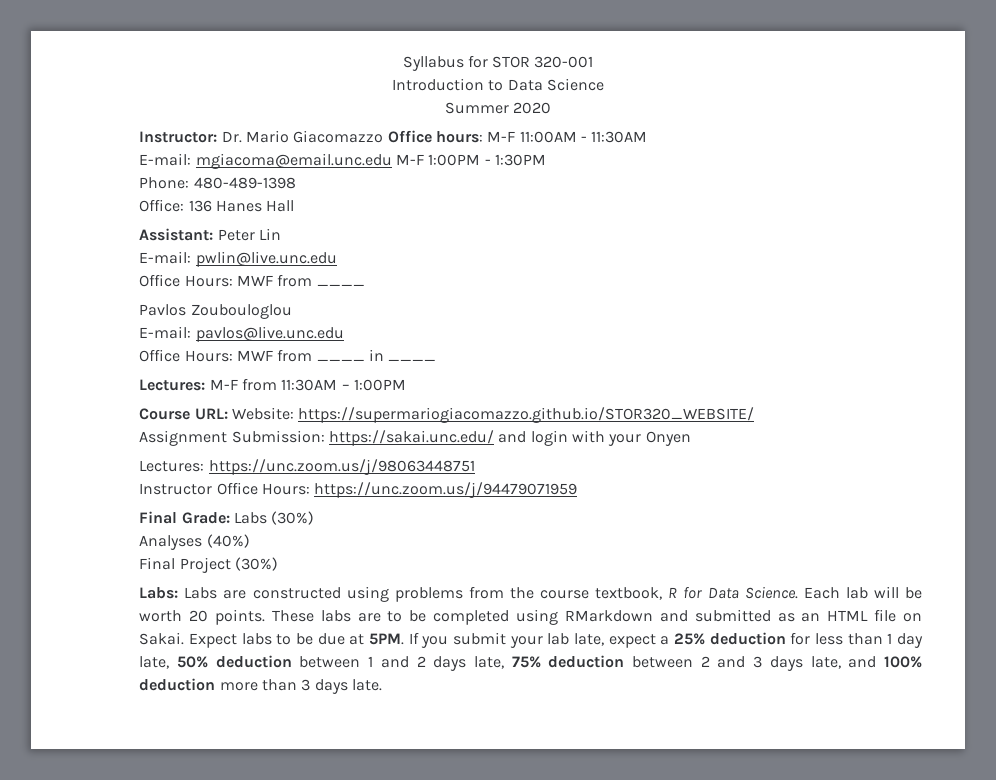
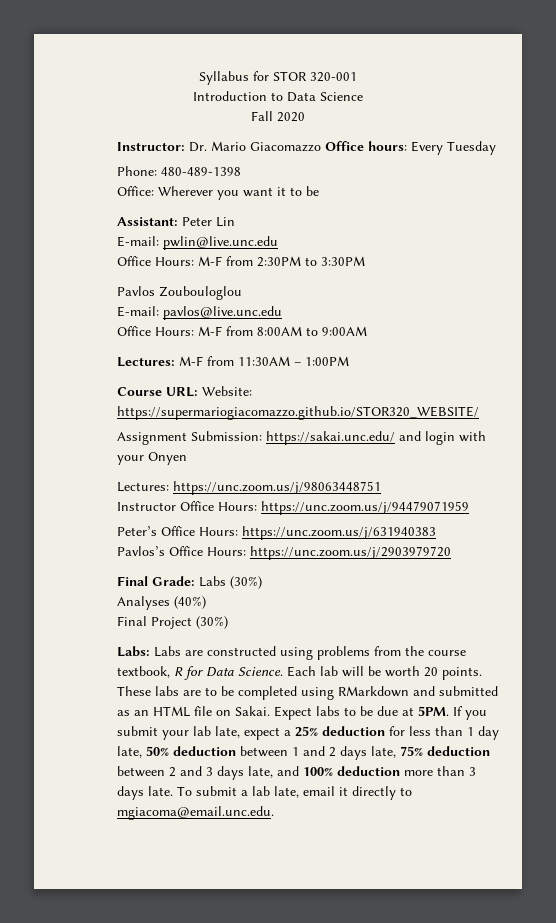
- Summer 2020
+ Fall 2020
- Instructor: Dr. Mario Giacomazzo Office hours: M-F 11:00AM - 11:30AM
- E-mail: mgiacoma@email.unc.edu M-F 1:00PM - 1:30PM
+ Instructor: Dr. Mario Giacomazzo Office hours: Every Tuesday
  Phone: 480-489-1398
- Office: 136 Hanes Hall
+ Office: Wherever you want it to be
  E-mail: pwlin@live.unc.edu
- Office Hours: MWF from ____
+ Office Hours: M-F from 2:30PM to 3:30PM
- Office Hours: MWF from ____ in ____
+ Office Hours: M-F from 8:00AM to 9:00AM
+ Peter’s Office Hours: https://unc.zoom.us/j/631940383
+ Pavlos’s Office Hours: https://unc.zoom.us/j/2903979720
+ To submit a lab late, email it directly to mgiacoma@email.unc.edu.

